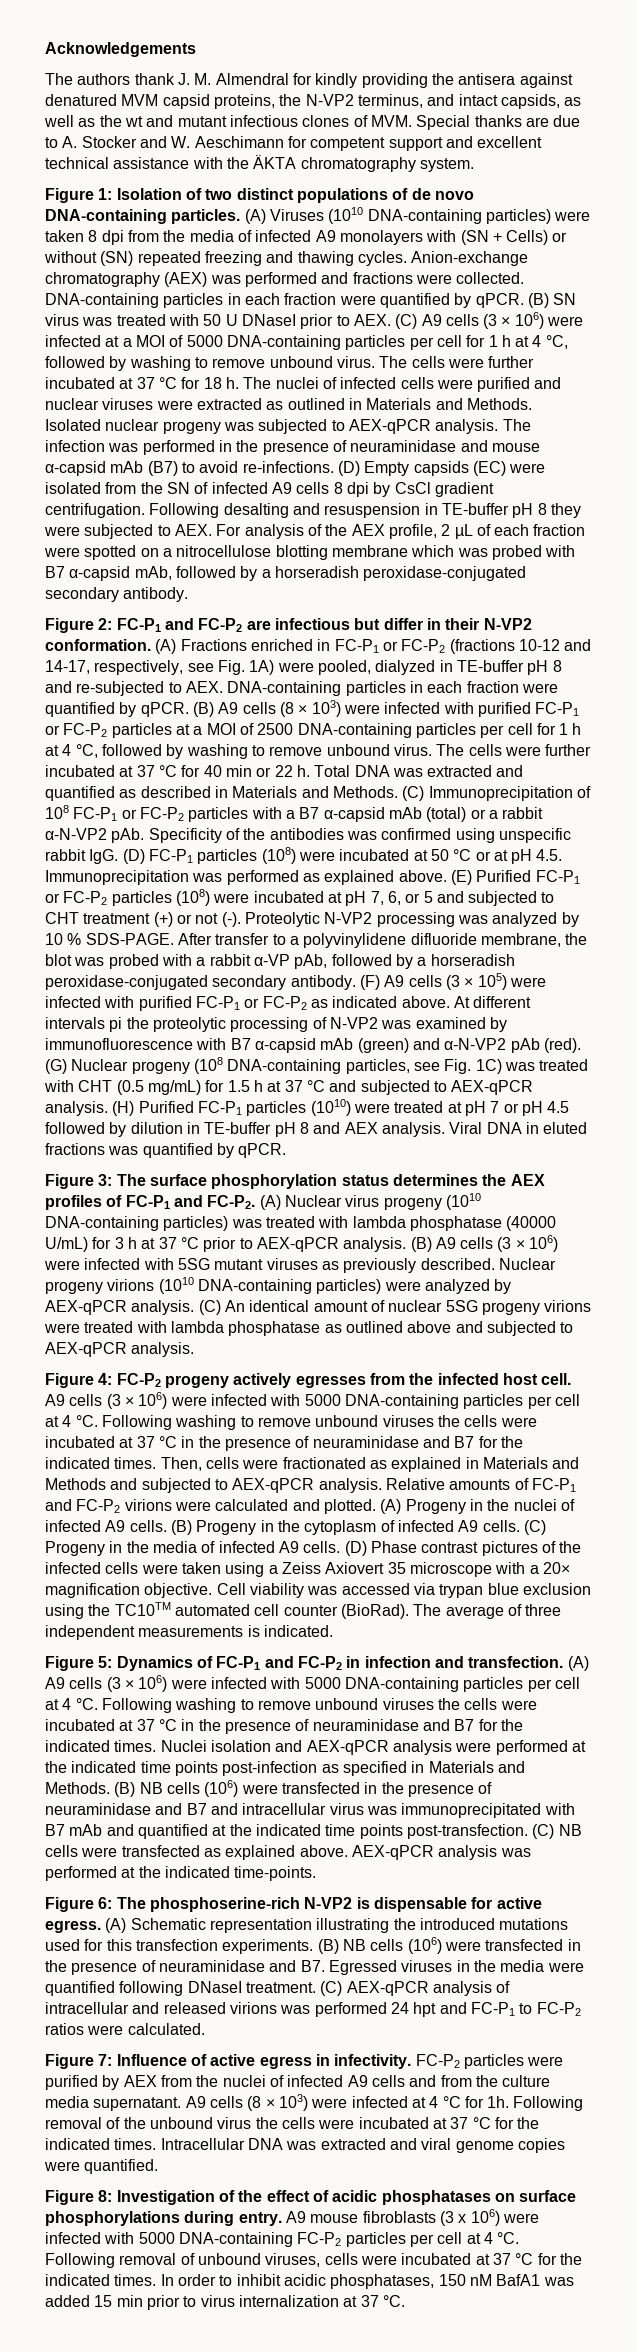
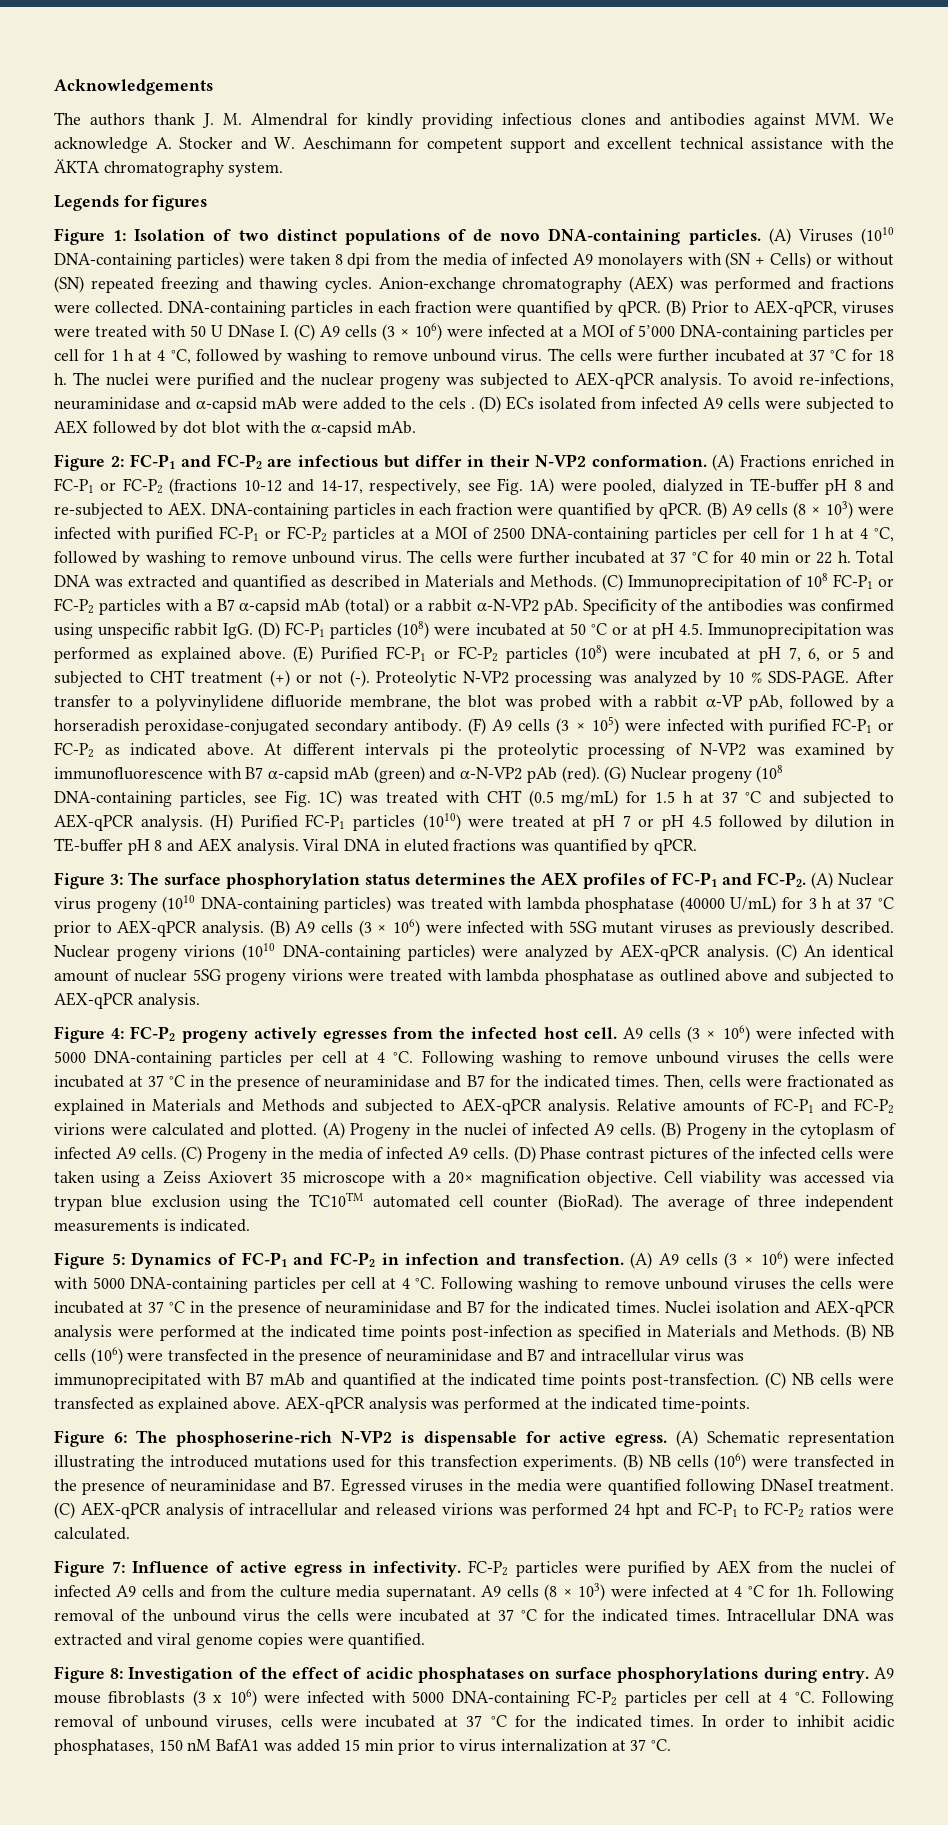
- The authors thank J. M. Almendral for kindly providing the antisera against denatured MVM capsid proteins, the N-VP2 terminus, and intact capsids, as well as the wt and mutant infectious clones of MVM. Special thanks are due to A. Stocker and W. Aeschimann for competent support and excellent technical assistance with the ÄKTA chromatography system.
+ The authors thank J. M. Almendral for kindly providing infectious clones and antibodies against MVM. We acknowledge A. Stocker and W. Aeschimann for competent support and excellent technical assistance with the ÄKTA chromatography system.
+ Legends for figures
- (B) SN virus was treated with 50 U DNaseI prior to AEX. (C) A9 cells (3 × 106) were infected at a MOI of 5000 DNA-containing particles per cell for 1 h at 4 °C, followed by washing to remove unbound virus.
+ (B) Prior to AEX-qPCR, viruses were treated with 50 U DNase I. (C) A9 cells (3 × 106) were infected at a MOI of 5’000 DNA-containing particles per cell for 1 h at 4 °C, followed by washing to remove unbound virus.
- The nuclei of infected cells were purified and nuclear viruses were extracted as outlined in Materials and Methods. Isolated nuclear progeny was subjected to AEX-qPCR analysis.
+ The nuclei were purified and the nuclear progeny was subjected to AEX-qPCR analysis.
- The infection was performed in the presence of neuraminidase and mouse α-capsid mAb (B7) to avoid re-infections. (D) Empty capsids (EC) were isolated from the SN of infected A9 cells 8 dpi by CsCl gradient centrifugation. Following desalting and resuspension in TE-buffer pH 8 they were subjected to AEX. For analysis of the AEX profile, 2 µL of each fraction were spotted on a nitrocellulose blotting membrane which was probed with B7 α-capsid mAb, followed by a horseradish peroxidase-conjugated secondary antibody.
+ To avoid re-infections, neuraminidase and α-capsid mAb were added to the cels . (D) ECs isolated from infected A9 cells were subjected to AEX followed by dot blot with the α-capsid mAb.

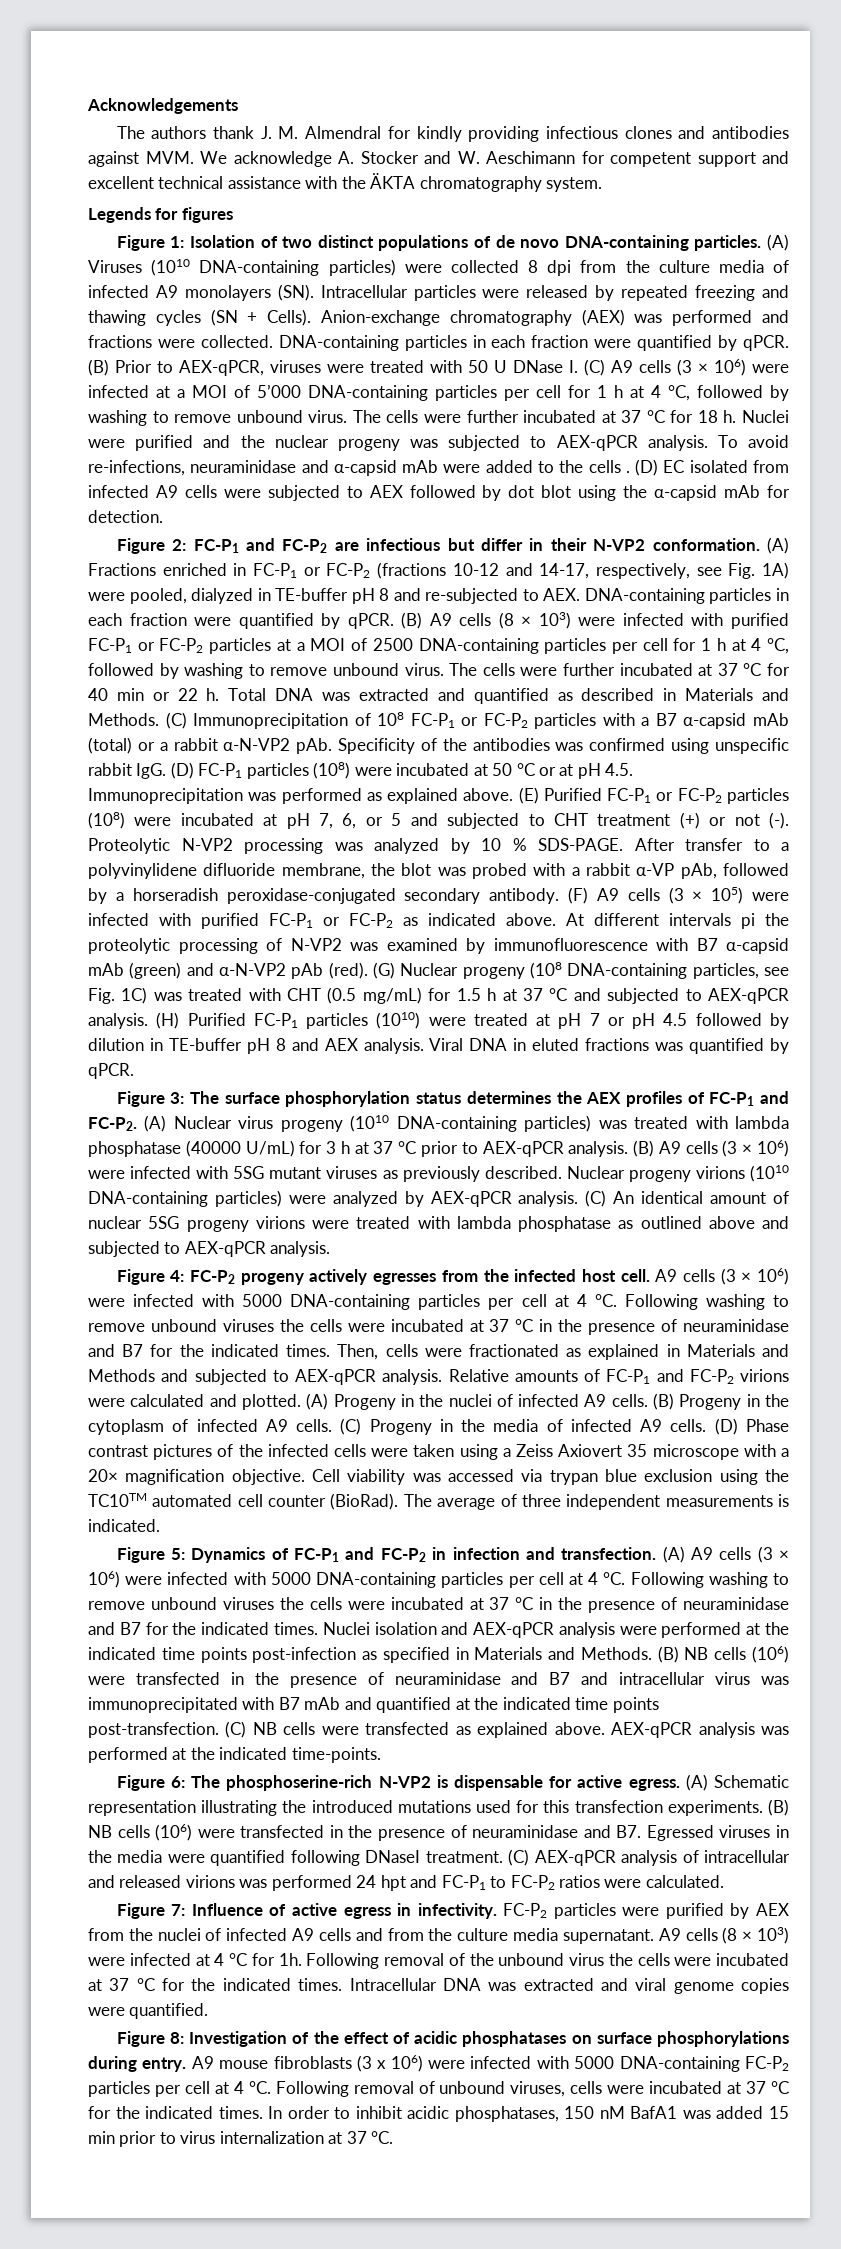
- (A) Viruses (1010 DNA-containing particles) were taken 8 dpi from the media of infected A9 monolayers with (SN + Cells) or without (SN) repeated freezing and thawing cycles.
+ (A) Viruses (1010 DNA-containing particles) were collected 8 dpi from the culture media of infected A9 monolayers (SN). Intracellular particles were released by repeated freezing and thawing cycles (SN + Cells).
- The nuclei were purified and the nuclear progeny was subjected to AEX-qPCR analysis.
+ Nuclei were purified and the nuclear progeny was subjected to AEX-qPCR analysis.
- To avoid re-infections, neuraminidase and α-capsid mAb were added to the cels .
+ To avoid re-infections, neuraminidase and α-capsid mAb were added to the cells .
- (D) ECs isolated from infected A9 cells were subjected to AEX followed by dot blot with the α-capsid mAb.
+ (D) EC isolated from infected A9 cells were subjected to AEX followed by dot blot using the α-capsid mAb for detection.

